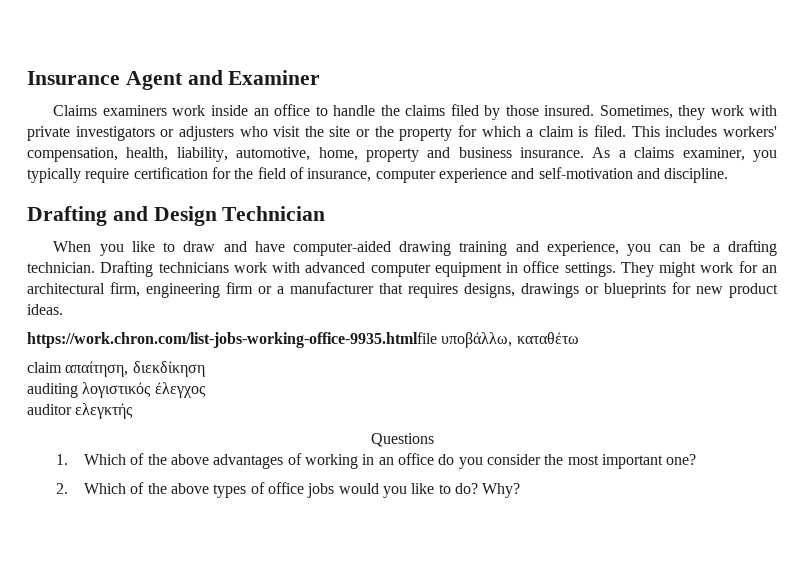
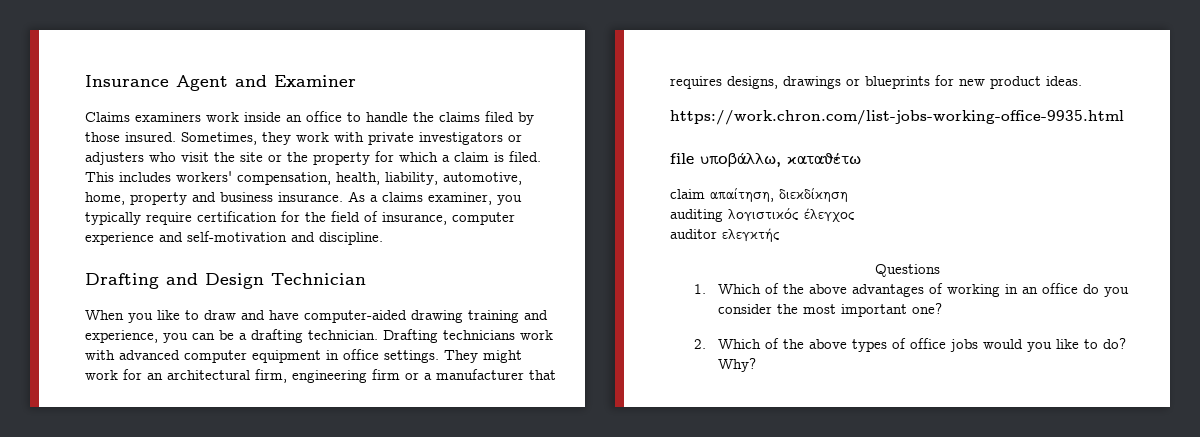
- https://work.chron.com/list-jobs-working-office-9935.htmlfile υποβάλλω, καταθέτω
+ https://work.chron.com/list-jobs-working-office-9935.html
+ file υποβάλλω, καταθέτω

